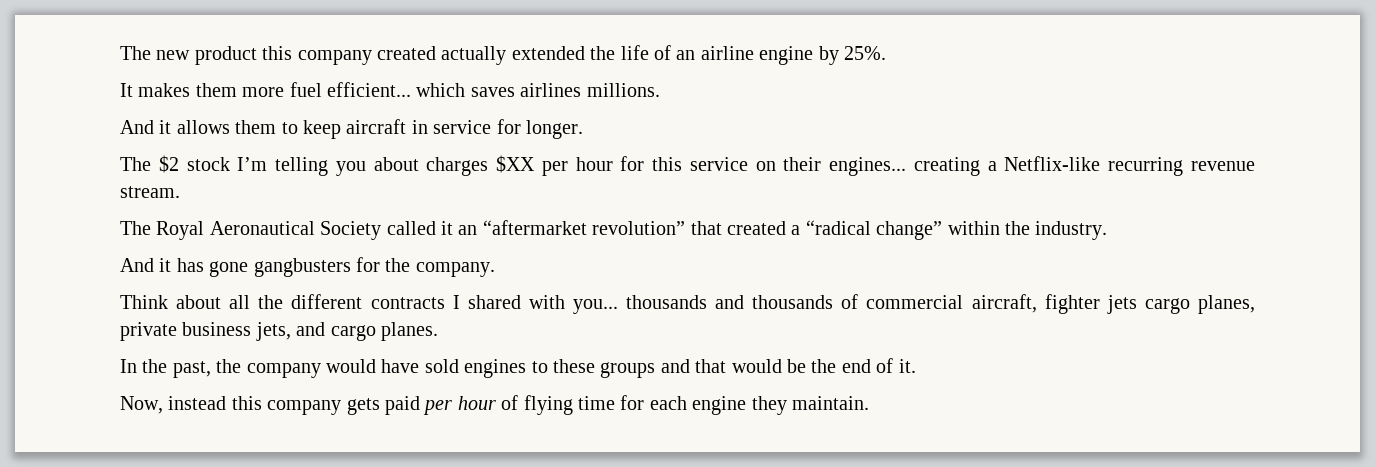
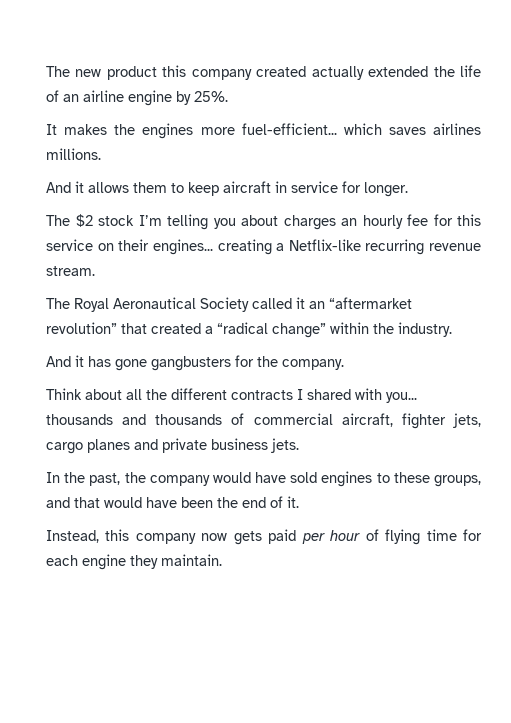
- It makes them more fuel efficient... which saves airlines millions.
+ It makes the engines more fuel-efficient... which saves airlines millions.
- The $2 stock I’m telling you about charges $XX per hour for this service on their engines... creating a Netflix-like recurring revenue stream.
+ The $2 stock I’m telling you about charges an hourly fee for this service on their engines... creating a Netflix-like recurring revenue stream.
- Think about all the different contracts I shared with you... thousands and thousands of commercial aircraft, fighter jets cargo planes, private business jets, and cargo planes.
+ Think about all the different contracts I shared with you... thousands and thousands of commercial aircraft, fighter jets, cargo planes and private business jets.
- In the past, the company would have sold engines to these groups and that would be the end of it.
+ In the past, the company would have sold engines to these groups, and that would have been the end of it.
- Now, instead this company gets paid per hour of flying time for each engine they maintain.
+ Instead, this company now gets paid per hour of flying time for each engine they maintain.

